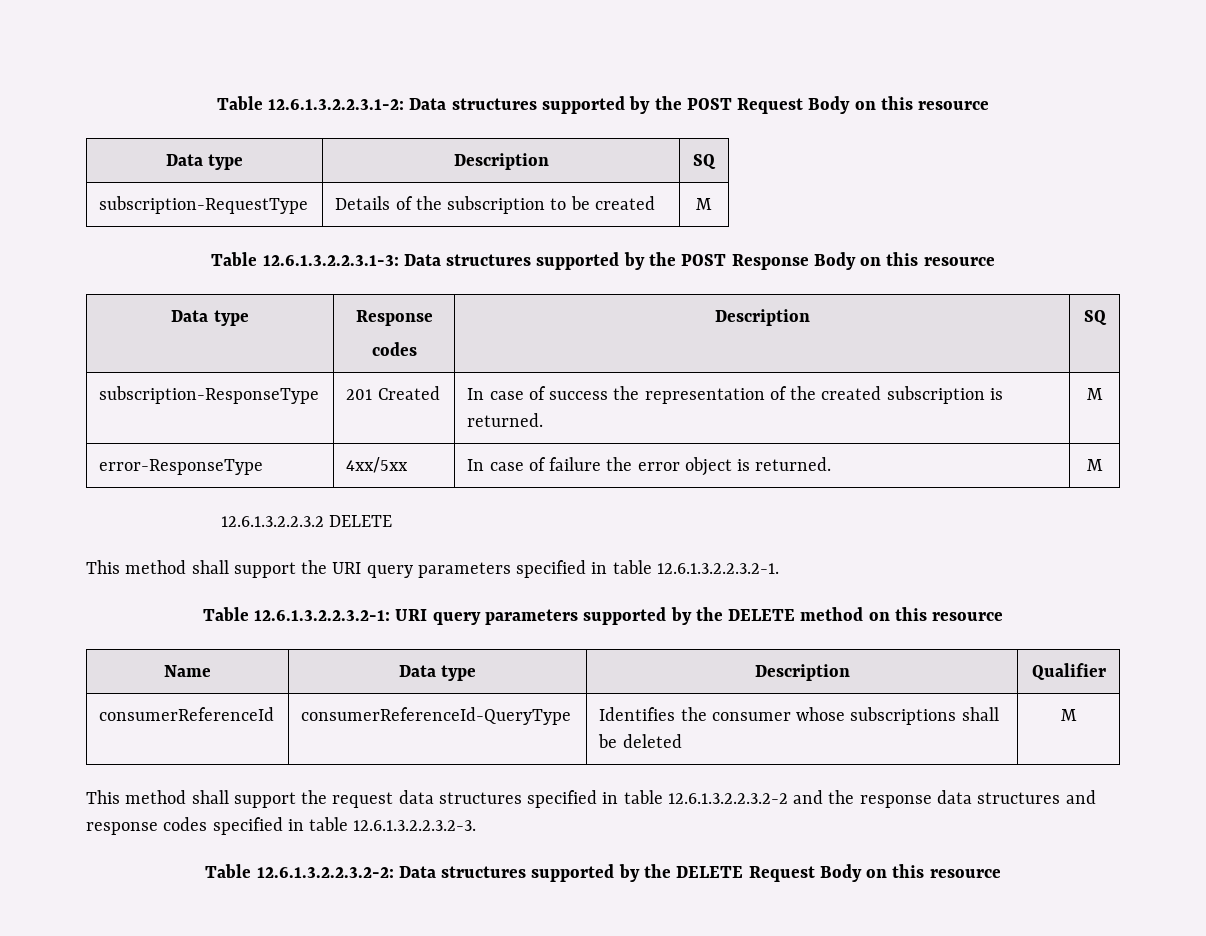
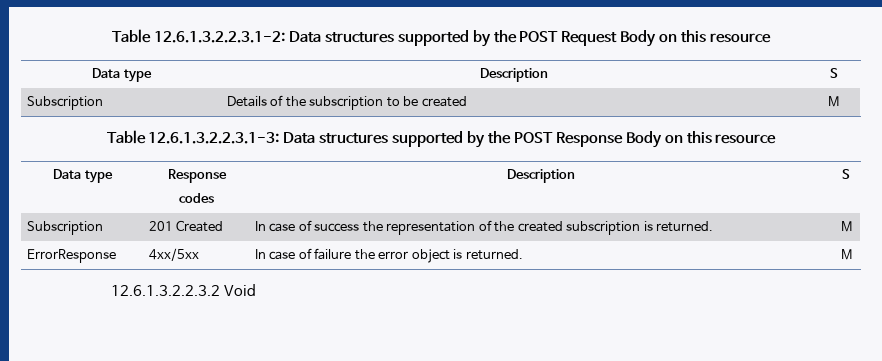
- Data type | Description | SQ
- subscription-RequestType | Details of the subscription to be created | M
+ Data type | Description | S
+ Subscription | Details of the subscription to be created | M
  Data type | Response
- codes | Description | SQ
- subscription-ResponseType | 201 Created | In case of success the representation of the created subscription is returned. | M
+ codes | Description | S
+ Subscription | 201 Created | In case of success the representation of the created subscription is returned. | M
- error-ResponseType | 4xx/5xx | In case of failure the error object is returned. | M
+ ErrorResponse | 4xx/5xx | In case of failure the error object is returned. | M
- 12.6.1.3.2.2.3.2 DELETE
- This method shall support the URI query parameters specified in table 12.6.1.3.2.2.3.2-1.
- Table 12.6.1.3.2.2.3.2-1: URI query parameters supported by the DELETE method on this resource
- Name | Data type | Description | Qualifier
- consumerReferenceId | consumerReferenceId-QueryType | Identifies the consumer whose subscriptions shall be deleted | M
- This method shall support the request data structures specified in table 12.6.1.3.2.2.3.2-2 and the response data structures and response codes specified in table 12.6.1.3.2.2.3.2-3.
- Table 12.6.1.3.2.2.3.2-2: Data structures supported by the DELETE Request Body on this resource
+ 12.6.1.3.2.2.3.2 Void

